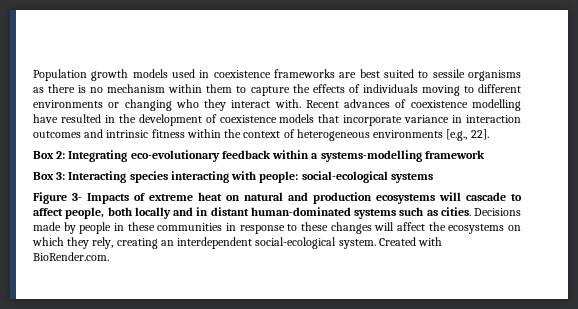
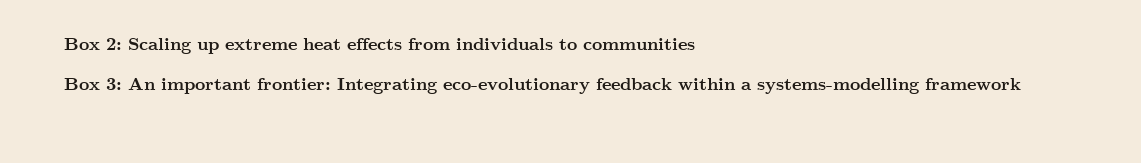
- Population growth models used in coexistence frameworks are best suited to sessile organisms as there is no mechanism within them to capture the effects of individuals moving to different environments or changing who they interact with. Recent advances of coexistence modelling have resulted in the development of coexistence models that incorporate variance in interaction outcomes and intrinsic fitness within the context of heterogeneous environments [e.g., 22].
- Box 2: Integrating eco-evolutionary feedback within a systems-modelling framework
+ Box 2: Scaling up extreme heat effects from individuals to communities
+ Box 3: An important frontier: Integrating eco-evolutionary feedback within a systems-modelling framework
- Box 3: Interacting species interacting with people: social-ecological systems
- Figure 3- Impacts of extreme heat on natural and production ecosystems will cascade to affect people, both locally and in distant human-dominated systems such as cities. Decisions made by people in these communities in response to these changes will affect the ecosystems on which they rely, creating an interdependent social-ecological system. Created with BioRender.com.

